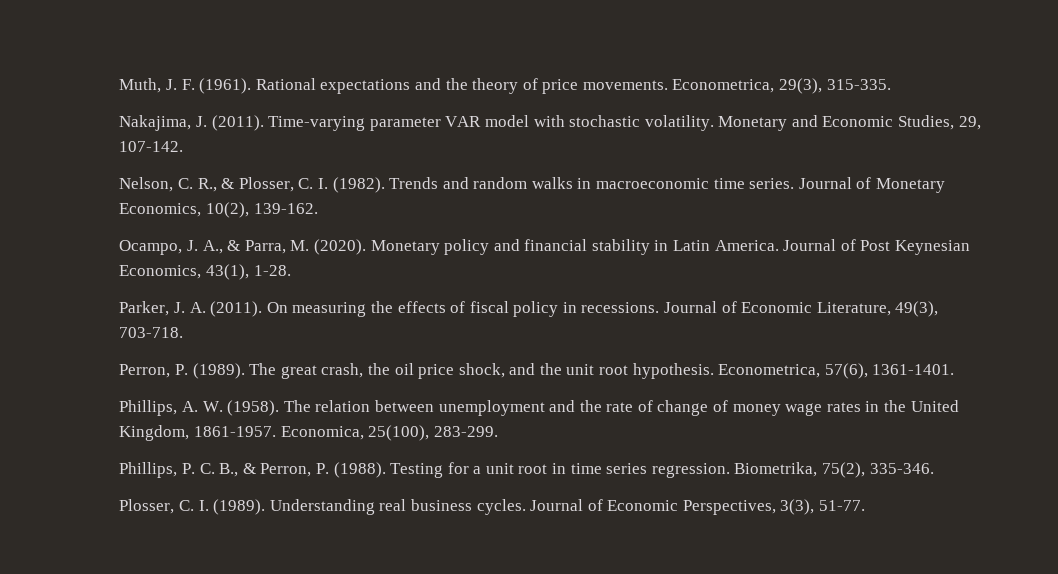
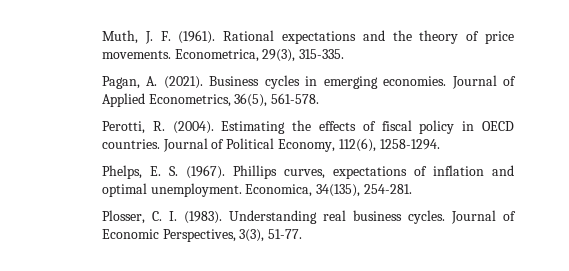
- Nakajima, J. (2011). Time-varying parameter VAR model with stochastic volatility. Monetary and Economic Studies, 29, 107-142.
- Nelson, C. R., & Plosser, C. I. (1982). Trends and random walks in macroeconomic time series. Journal of Monetary Economics, 10(2), 139-162.
- Ocampo, J. A., & Parra, M. (2020). Monetary policy and financial stability in Latin America. Journal of Post Keynesian Economics, 43(1), 1-28.
- Parker, J. A. (2011). On measuring the effects of fiscal policy in recessions. Journal of Economic Literature, 49(3), 703-718.
- Perron, P. (1989). The great crash, the oil price shock, and the unit root hypothesis. Econometrica, 57(6), 1361-1401.
- Phillips, A. W. (1958). The relation between unemployment and the rate of change of money wage rates in the United Kingdom, 1861-1957. Economica, 25(100), 283-299.
- Phillips, P. C. B., & Perron, P. (1988). Testing for a unit root in time series regression. Biometrika, 75(2), 335-346.
- Plosser, C. I. (1989).
+ Pagan, A. (2021). Business cycles in emerging economies. Journal of Applied Econometrics, 36(5), 561-578.
+ Perotti, R. (2004). Estimating the effects of fiscal policy in OECD countries. Journal of Political Economy, 112(6), 1258-1294.
+ Phelps, E. S. (1967). Phillips curves, expectations of inflation and optimal unemployment. Economica, 34(135), 254-281.
+ Plosser, C. I. (1983).

